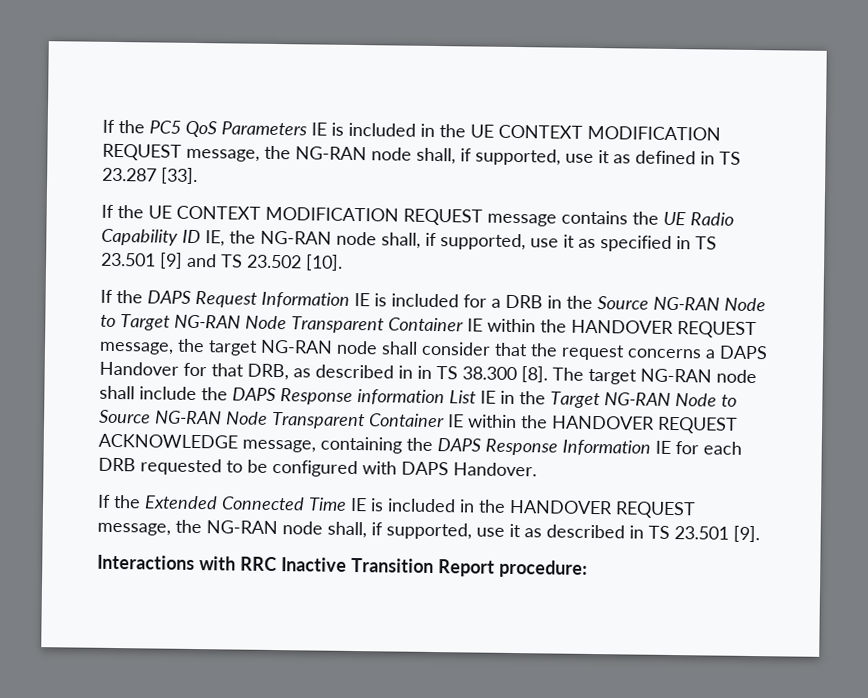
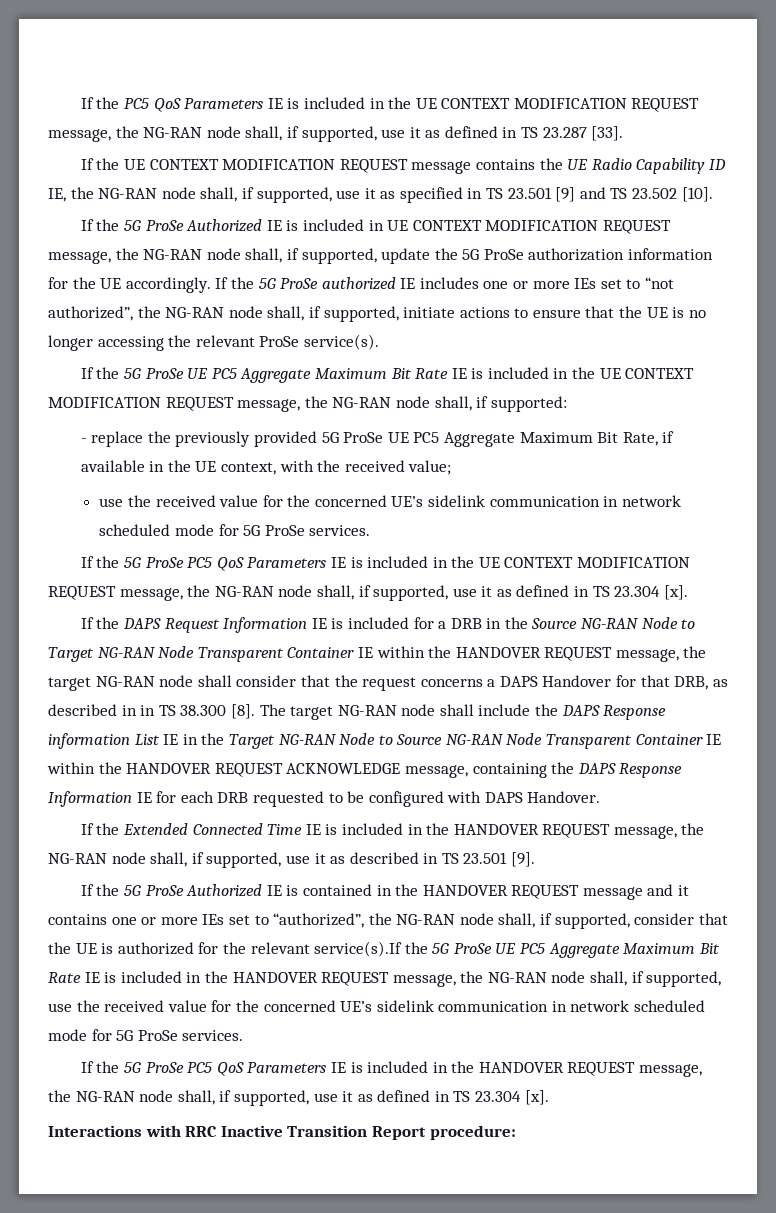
+ If the 5G ProSe Authorized IE is included in UE CONTEXT MODIFICATION REQUEST message, the NG-RAN node shall, if supported, update the 5G ProSe authorization information for the UE accordingly. If the 5G ProSe authorized IE includes one or more IEs set to “not authorized”, the NG-RAN node shall, if supported, initiate actions to ensure that the UE is no longer accessing the relevant ProSe service(s).
+ If the 5G ProSe UE PC5 Aggregate Maximum Bit Rate IE is included in the UE CONTEXT MODIFICATION REQUEST message, the NG-RAN node shall, if supported:
+ - replace the previously provided 5G ProSe UE PC5 Aggregate Maximum Bit Rate, if available in the UE context, with the received value;
+ use the received value for the concerned UE’s sidelink communication in network scheduled mode for 5G ProSe services.
+ If the 5G ProSe PC5 QoS Parameters IE is included in the UE CONTEXT MODIFICATION REQUEST message, the NG-RAN node shall, if supported, use it as defined in TS 23.304 [x].
+ If the 5G ProSe Authorized IE is contained in the HANDOVER REQUEST message and it contains one or more IEs set to “authorized”, the NG-RAN node shall, if supported, consider that the UE is authorized for the relevant service(s).If the 5G ProSe UE PC5 Aggregate Maximum Bit Rate IE is included in the HANDOVER REQUEST message, the NG-RAN node shall, if supported, use the received value for the concerned UE’s sidelink communication in network scheduled mode for 5G ProSe services.
+ If the 5G ProSe PC5 QoS Parameters IE is included in the HANDOVER REQUEST message, the NG-RAN node shall, if supported, use it as defined in TS 23.304 [x].

